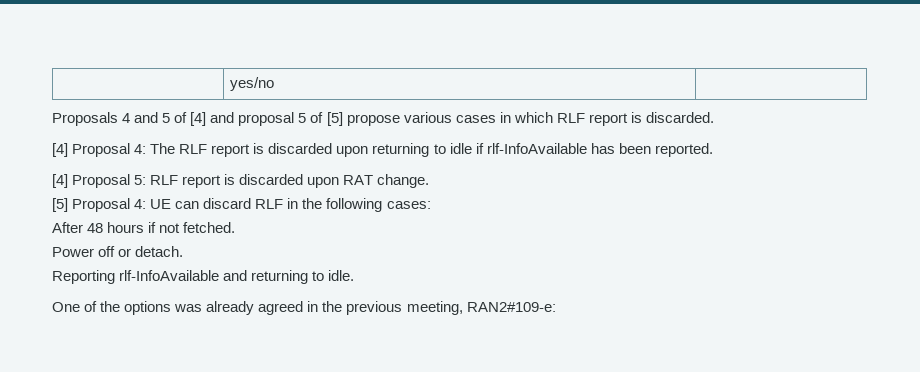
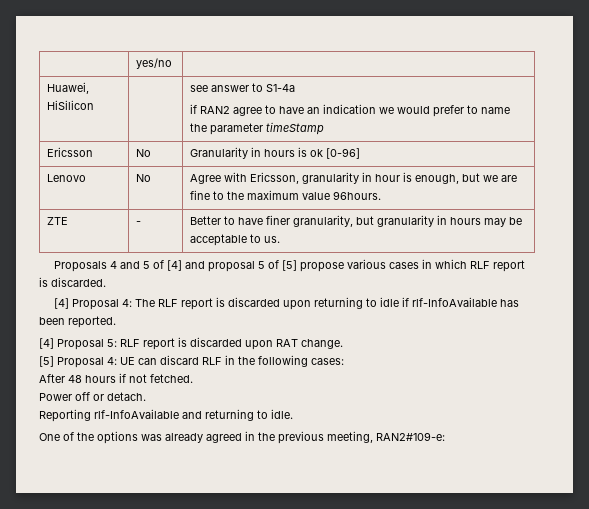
+ Huawei, HiSilicon | | see answer to S1-4a
+ if RAN2 agree to have an indication we would prefer to name the parameter timeStamp
+ Ericsson | No | Granularity in hours is ok [0-96]
+ Lenovo | No | Agree with Ericsson, granularity in hour is enough, but we are fine to the maximum value 96hours.
+ ZTE | - | Better to have finer granularity, but granularity in hours may be acceptable to us.

